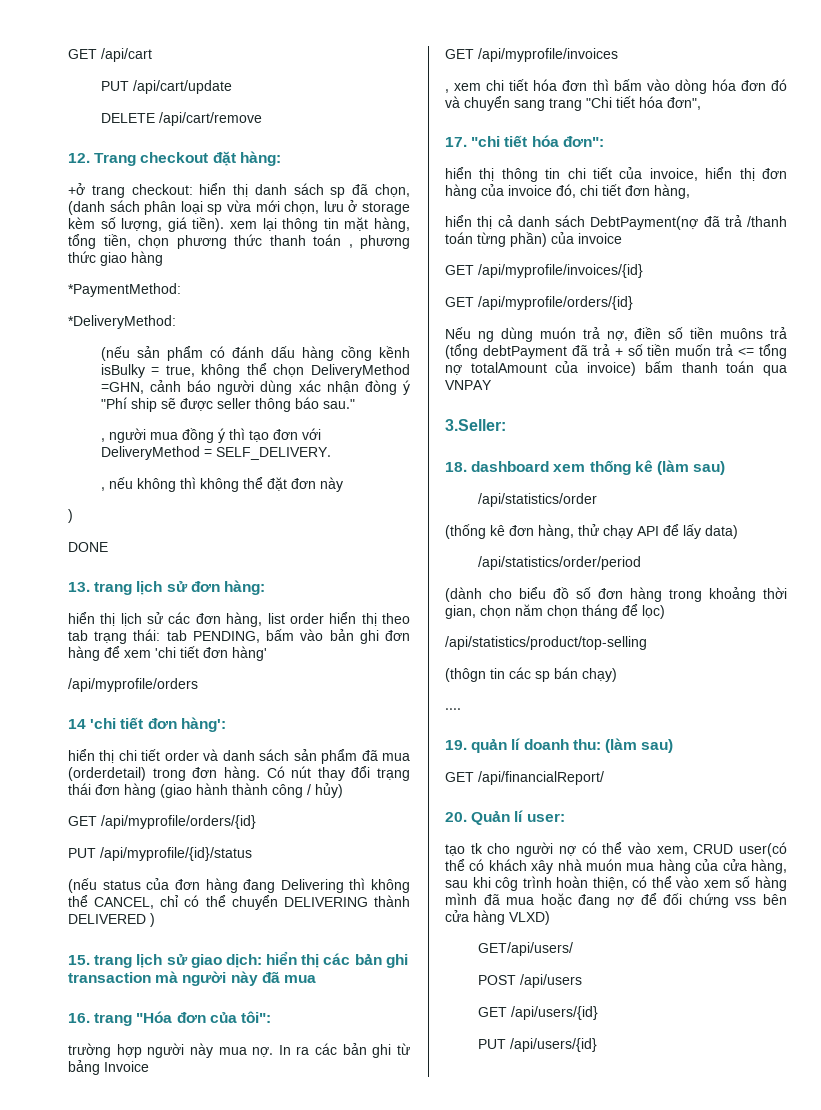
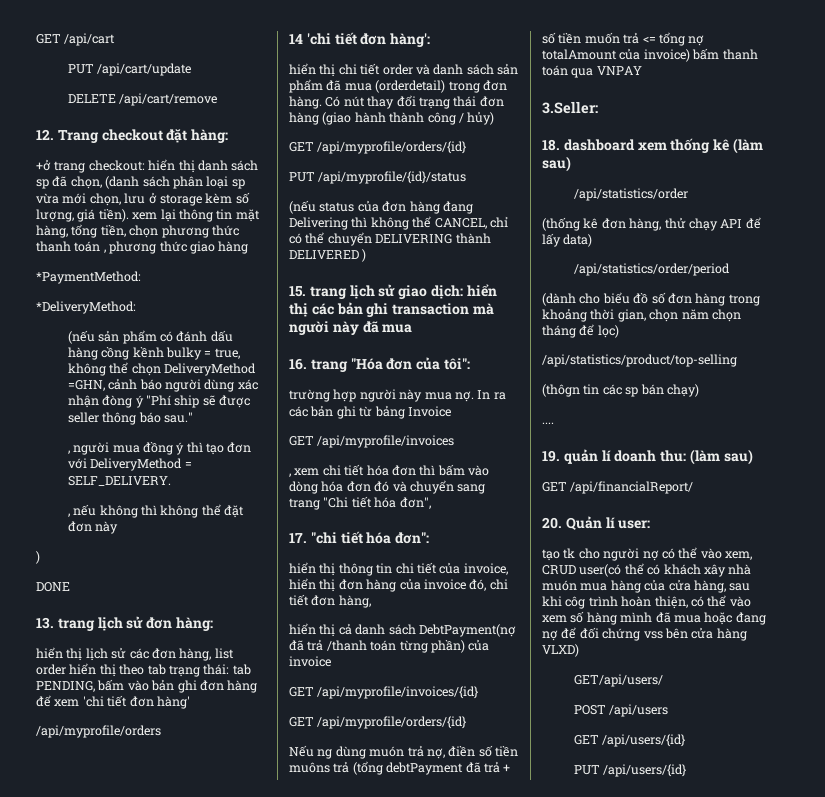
- (nếu sản phẩm có đánh dấu hàng cồng kềnh isBulky = true, không thể chọn DeliveryMethod =GHN, cảnh báo người dùng xác nhận đòng ý "Phí ship sẽ được seller thông báo sau."
+ (nếu sản phẩm có đánh dấu hàng cồng kềnh bulky = true, không thể chọn DeliveryMethod =GHN, cảnh báo người dùng xác nhận đòng ý "Phí ship sẽ được seller thông báo sau."

